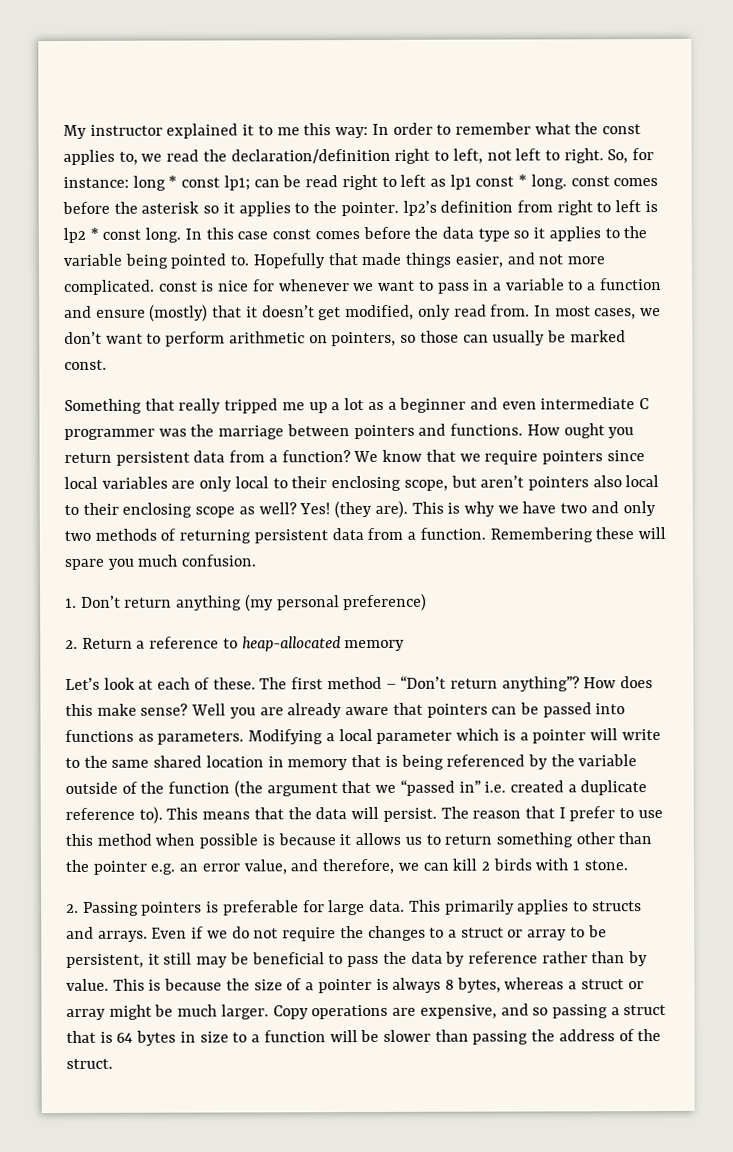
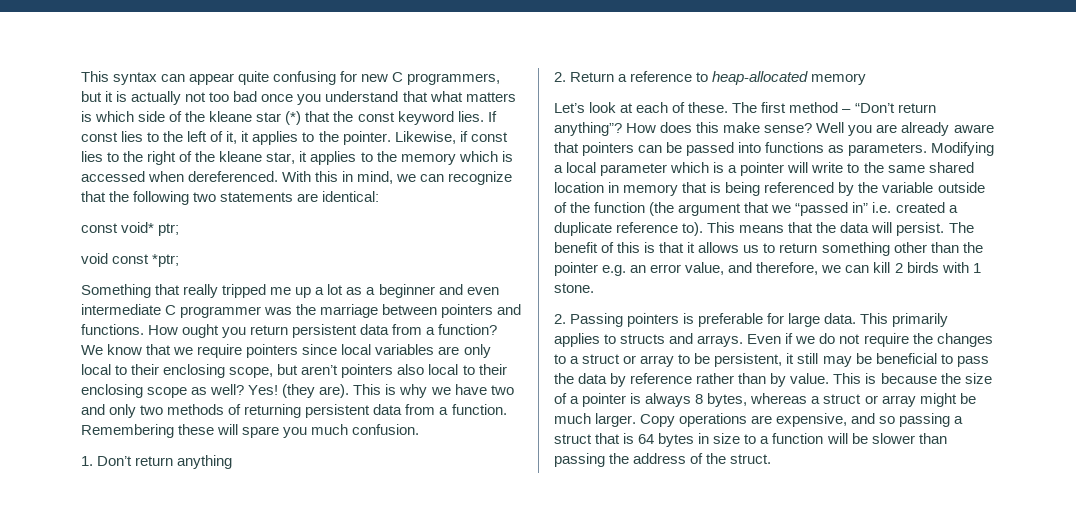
- My instructor explained it to me this way: In order to remember what the const applies to, we read the declaration/definition right to left, not left to right. So, for instance: long * const lp1; can be read right to left as lp1 const * long. const comes before the asterisk so it applies to the pointer. lp2’s definition from right to left is lp2 * const long. In this case const comes before the data type so it applies to the variable being pointed to. Hopefully that made things easier, and not more complicated. const is nice for whenever we want to pass in a variable to a function and ensure (mostly) that it doesn’t get modified, only read from. In most cases, we don’t want to perform arithmetic on pointers, so those can usually be marked const.
+ This syntax can appear quite confusing for new C programmers, but it is actually not too bad once you understand that what matters is which side of the kleane star (*) that the const keyword lies. If const lies to the left of it, it applies to the pointer. Likewise, if const lies to the right of the kleane star, it applies to the memory which is accessed when dereferenced. With this in mind, we can recognize that the following two statements are identical:
+ const void* ptr;
+ void const *ptr;
- 1. Don’t return anything (my personal preference)
+ 1. Don’t return anything
- The reason that I prefer to use this method when possible is because it allows us to return something other than the pointer e.g. an error value, and therefore, we can kill 2 birds with 1 stone.
+ The benefit of this is that it allows us to return something other than the pointer e.g. an error value, and therefore, we can kill 2 birds with 1 stone.

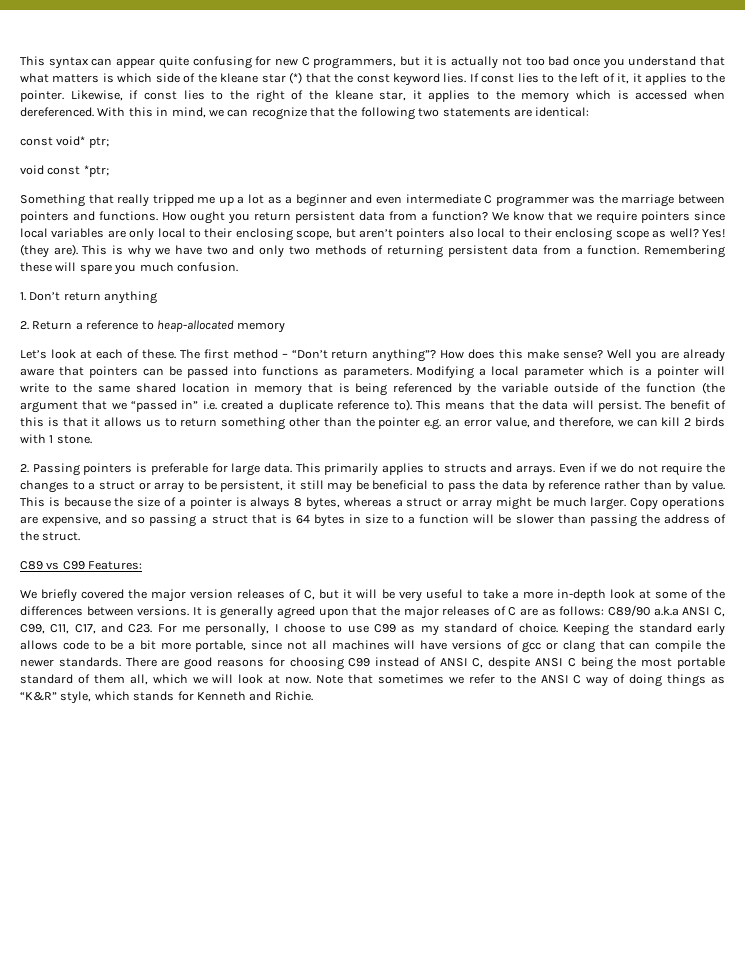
+ C89 vs C99 Features:
+ We briefly covered the major version releases of C, but it will be very useful to take a more in-depth look at some of the differences between versions. It is generally agreed upon that the major releases of C are as follows: C89/90 a.k.a ANSI C, C99, C11, C17, and C23. For me personally, I choose to use C99 as my standard of choice. Keeping the standard early allows code to be a bit more portable, since not all machines will have versions of gcc or clang that can compile the newer standards. There are good reasons for choosing C99 instead of ANSI C, despite ANSI C being the most portable standard of them all, which we will look at now. Note that sometimes we refer to the ANSI C way of doing things as “K&R” style, which stands for Kenneth and Richie.

